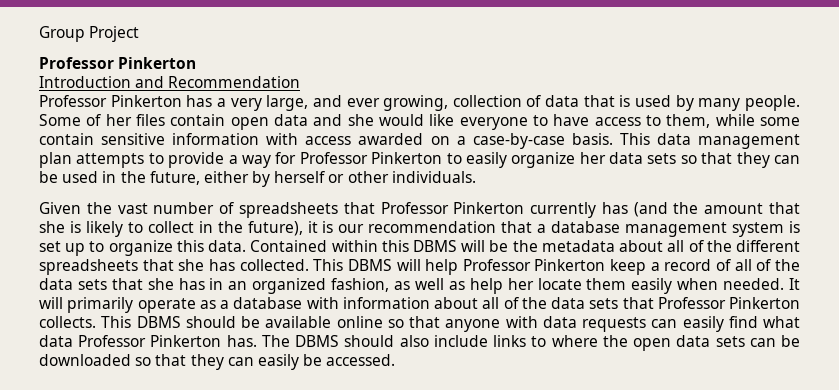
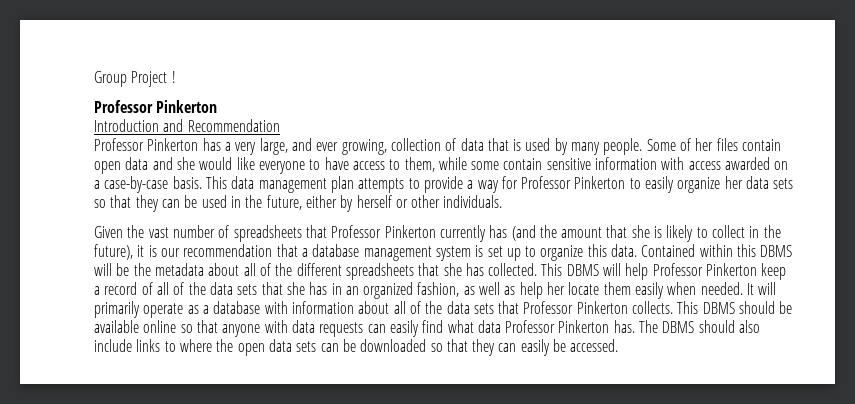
- Group Project
+ Group Project !

